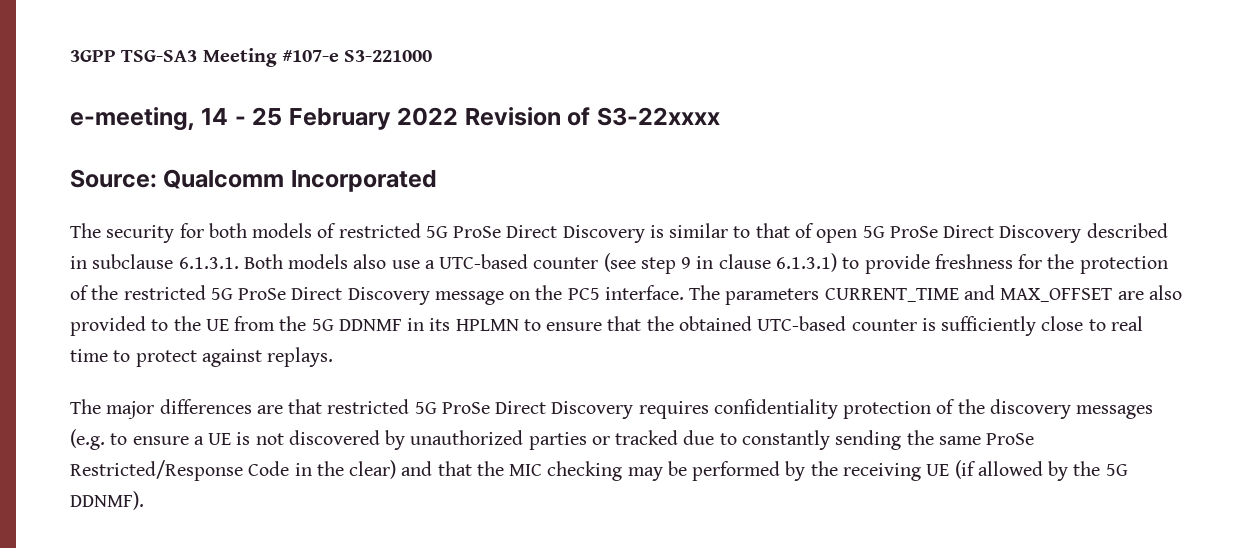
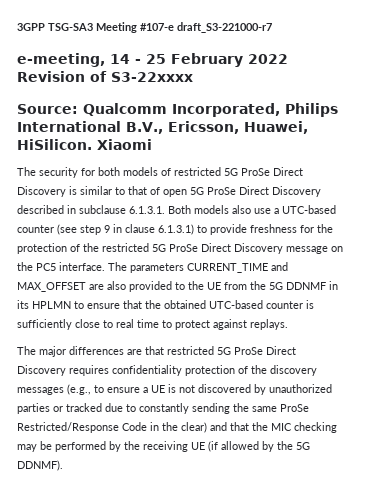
- 3GPP TSG-SA3 Meeting #107-e S3-221000
+ 3GPP TSG-SA3 Meeting #107-e draft_S3-221000-r7
- Source: Qualcomm Incorporated
+ Source: Qualcomm Incorporated, Philips International B.V., Ericsson, Huawei, HiSilicon. Xiaomi
- The major differences are that restricted 5G ProSe Direct Discovery requires confidentiality protection of the discovery messages (e.g. to ensure a UE is not discovered by unauthorized parties or tracked due to constantly sending the same ProSe Restricted/Response Code in the clear) and that the MIC checking may be performed by the receiving UE (if allowed by the 5G DDNMF).
+ The major differences are that restricted 5G ProSe Direct Discovery requires confidentiality protection of the discovery messages (e.g., to ensure a UE is not discovered by unauthorized parties or tracked due to constantly sending the same ProSe Restricted/Response Code in the clear) and that the MIC checking may be performed by the receiving UE (if allowed by the 5G DDNMF).

